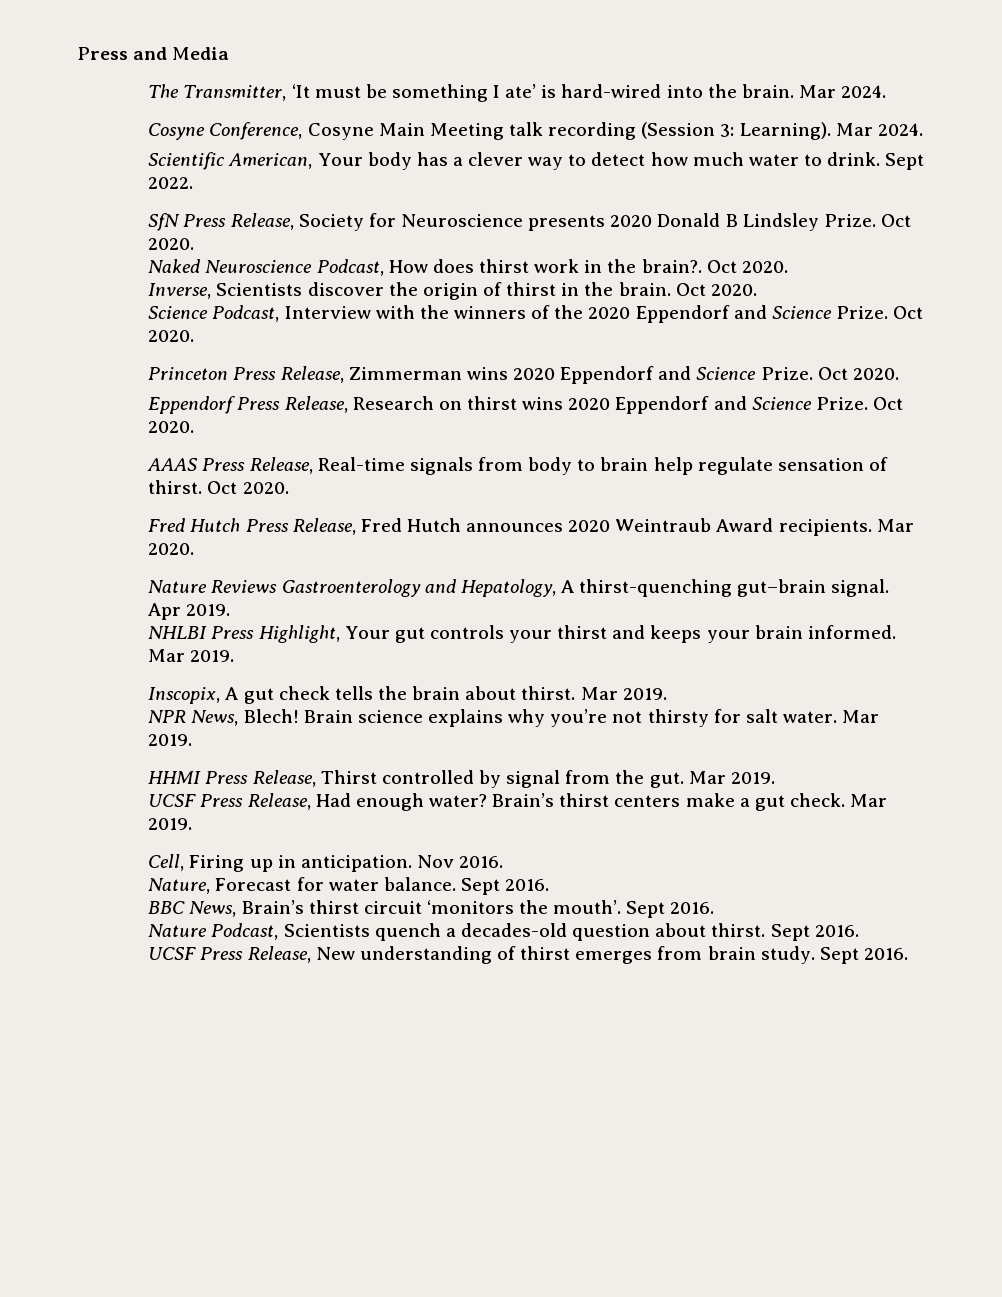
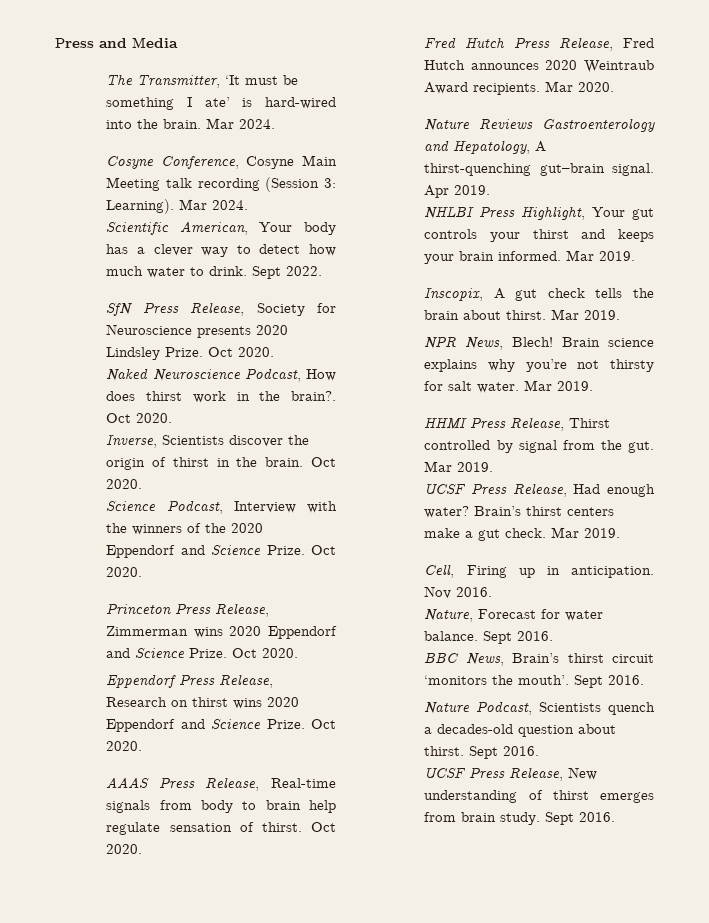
- SfN Press Release, Society for Neuroscience presents 2020 Donald B Lindsley Prize.
+ SfN Press Release, Society for Neuroscience presents 2020 Lindsley Prize.

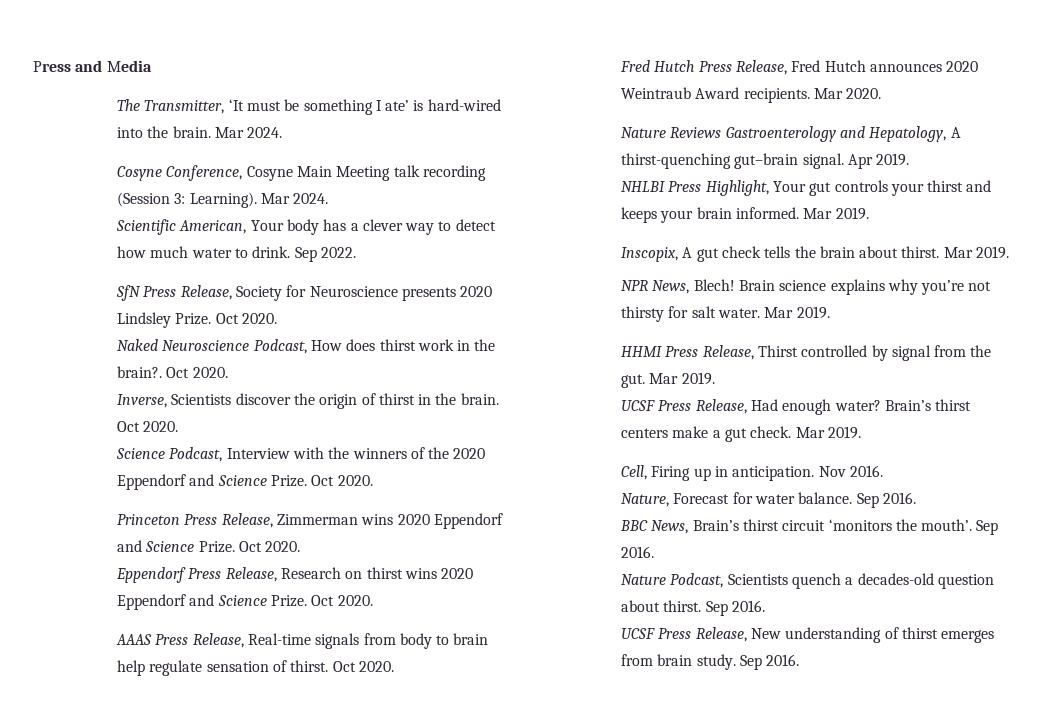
- Sept 2022.
+ Sep 2022.
- Nature, Forecast for water balance. Sept 2016.
+ Nature, Forecast for water balance. Sep 2016.
- BBC News, Brain’s thirst circuit ‘monitors the mouth’. Sept 2016.
+ BBC News, Brain’s thirst circuit ‘monitors the mouth’. Sep 2016.
- Nature Podcast, Scientists quench a decades-old question about thirst. Sept 2016.
+ Nature Podcast, Scientists quench a decades-old question about thirst. Sep 2016.
- UCSF Press Release, New understanding of thirst emerges from brain study. Sept 2016.
+ UCSF Press Release, New understanding of thirst emerges from brain study. Sep 2016.

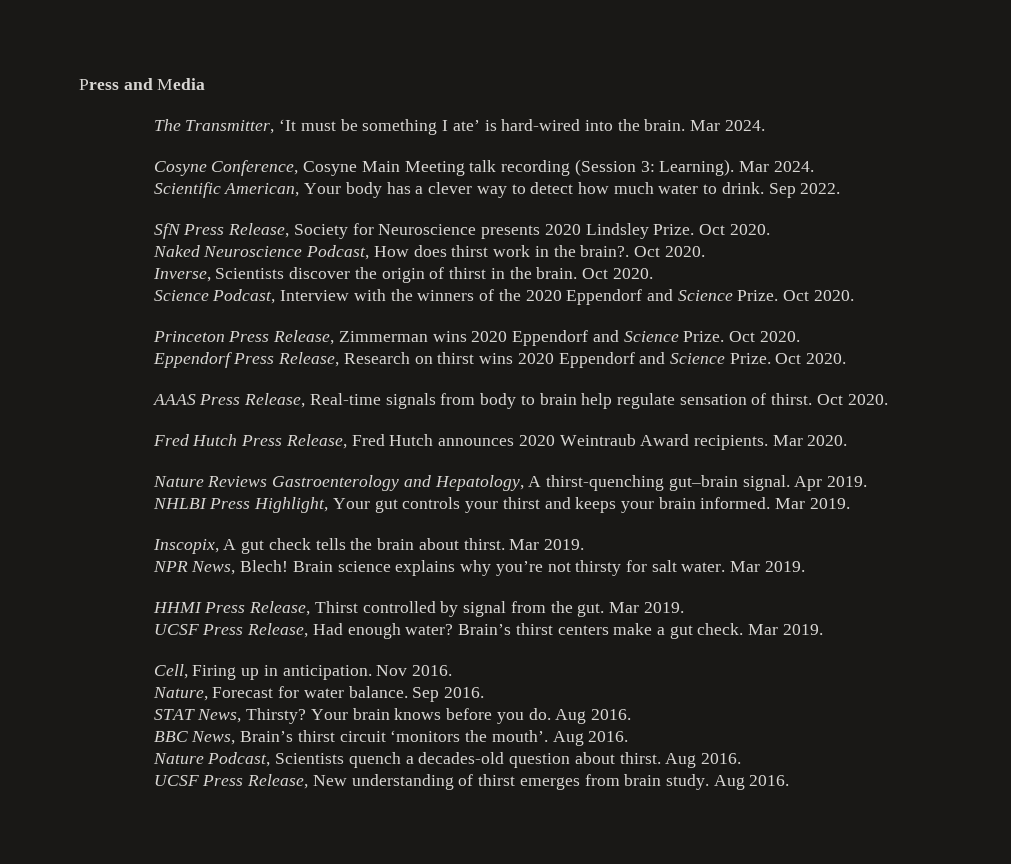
+ STAT News, Thirsty? Your brain knows before you do. Aug 2016.
- BBC News, Brain’s thirst circuit ‘monitors the mouth’. Sep 2016.
+ BBC News, Brain’s thirst circuit ‘monitors the mouth’. Aug 2016.
- Nature Podcast, Scientists quench a decades-old question about thirst. Sep 2016.
+ Nature Podcast, Scientists quench a decades-old question about thirst. Aug 2016.
- UCSF Press Release, New understanding of thirst emerges from brain study. Sep 2016.
+ UCSF Press Release, New understanding of thirst emerges from brain study. Aug 2016.

